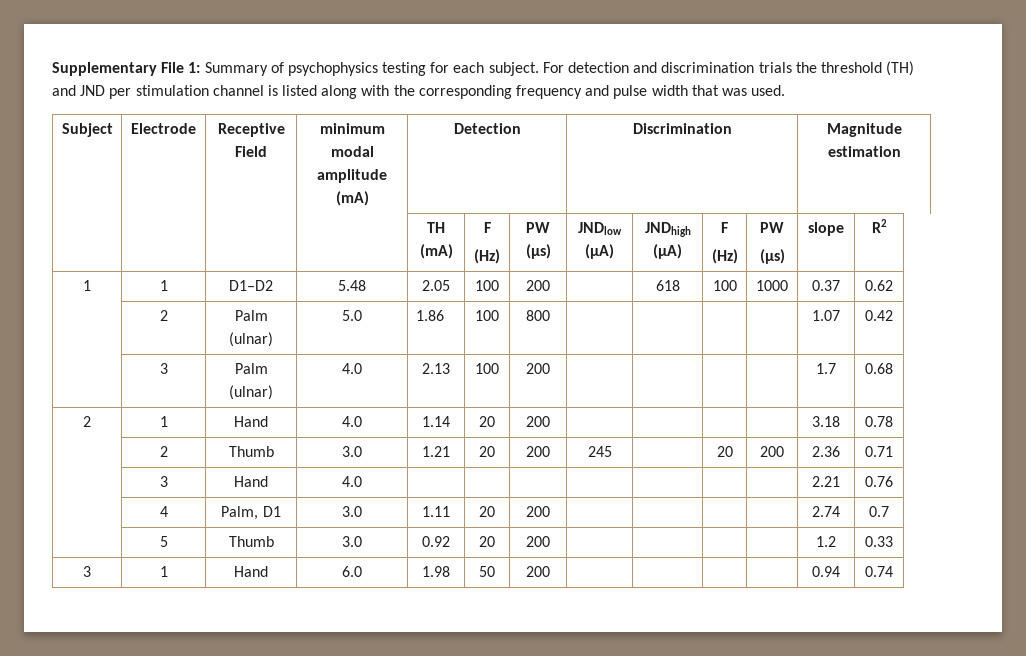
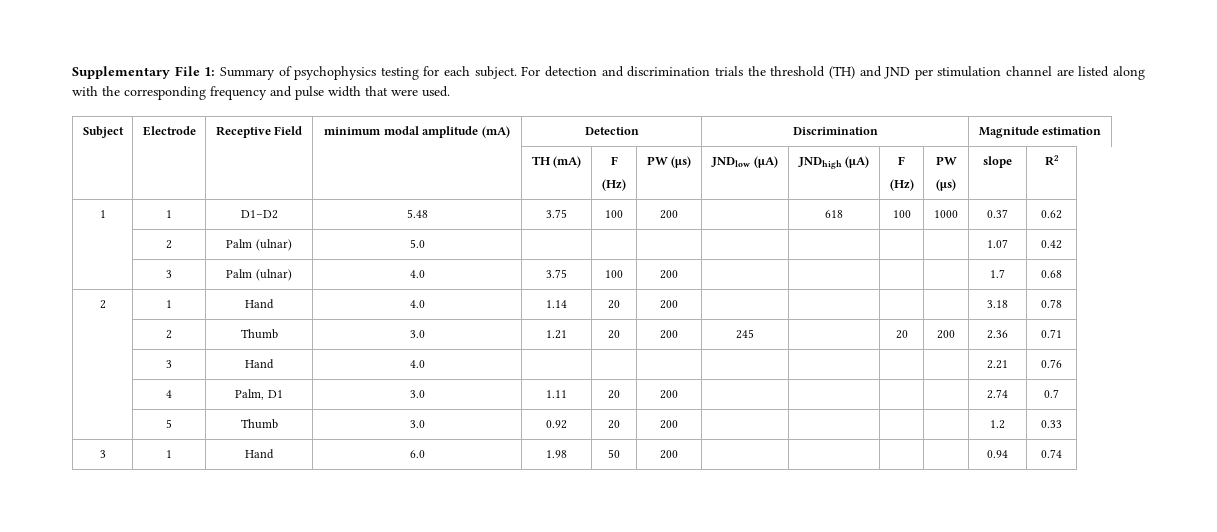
- For detection and discrimination trials the threshold (TH) and JND per stimulation channel is listed along with the corresponding frequency and pulse width that was used.
+ For detection and discrimination trials the threshold (TH) and JND per stimulation channel are listed along with the corresponding frequency and pulse width that were used.
- 1 | 1 | D1–D2 | 5.48 | 2.05 | 100 | 200 | | 618 | 100 | 1000 | 0.37 | 0.62
+ 1 | 1 | D1–D2 | 5.48 | 3.75 | 100 | 200 | | 618 | 100 | 1000 | 0.37 | 0.62
- | 2 | Palm (ulnar) | 5.0 | 1.86 | 100 | 800 | | | | | 1.07 | 0.42
+ | 2 | Palm (ulnar) | 5.0 | | | | | | | | 1.07 | 0.42
- | 3 | Palm (ulnar) | 4.0 | 2.13 | 100 | 200 | | | | | 1.7 | 0.68
+ | 3 | Palm (ulnar) | 4.0 | 3.75 | 100 | 200 | | | | | 1.7 | 0.68

